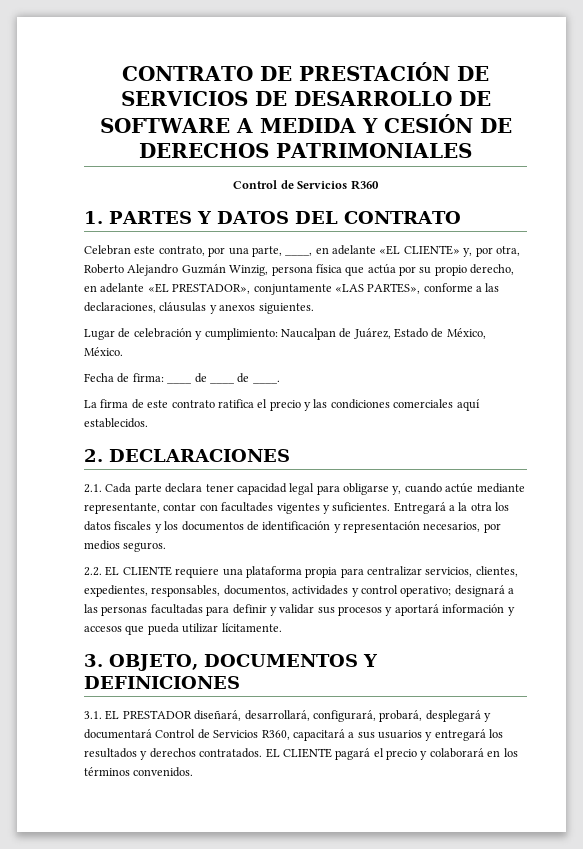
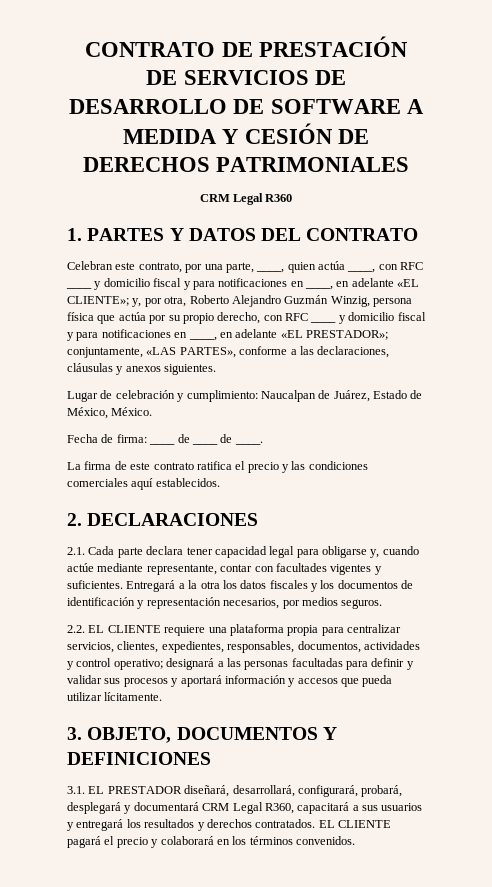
- Control de Servicios R360
+ CRM Legal R360
- Celebran este contrato, por una parte, ____, en adelante «EL CLIENTE» y, por otra, Roberto Alejandro Guzmán Winzig, persona física que actúa por su propio derecho, en adelante «EL PRESTADOR», conjuntamente «LAS PARTES», conforme a las declaraciones, cláusulas y anexos siguientes.
+ Celebran este contrato, por una parte, ____, quien actúa ____, con RFC ____ y domicilio fiscal y para notificaciones en ____, en adelante «EL CLIENTE»; y, por otra, Roberto Alejandro Guzmán Winzig, persona física que actúa por su propio derecho, con RFC ____ y domicilio fiscal y para notificaciones en ____, en adelante «EL PRESTADOR»; conjuntamente, «LAS PARTES», conforme a las declaraciones, cláusulas y anexos siguientes.
- 3.1. EL PRESTADOR diseñará, desarrollará, configurará, probará, desplegará y documentará Control de Servicios R360, capacitará a sus usuarios y entregará los resultados y derechos contratados.
+ 3.1. EL PRESTADOR diseñará, desarrollará, configurará, probará, desplegará y documentará CRM Legal R360, capacitará a sus usuarios y entregará los resultados y derechos contratados.

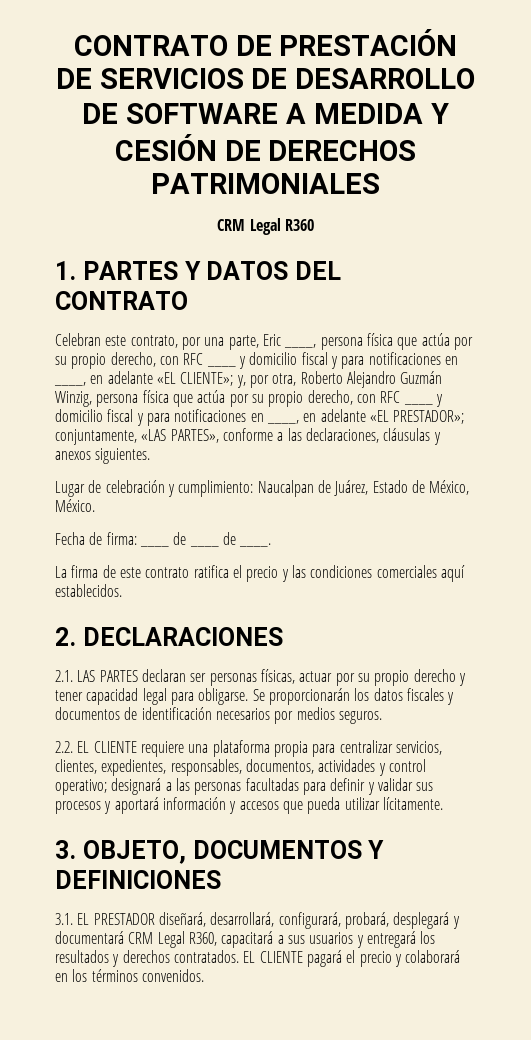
- Celebran este contrato, por una parte, ____, quien actúa ____, con RFC ____ y domicilio fiscal y para notificaciones en ____, en adelante «EL CLIENTE»;
+ Celebran este contrato, por una parte, Eric ____, persona física que actúa por su propio derecho, con RFC ____ y domicilio fiscal y para notificaciones en ____, en adelante «EL CLIENTE»;
- 2.1. Cada parte declara tener capacidad legal para obligarse y, cuando actúe mediante representante, contar con facultades vigentes y suficientes. Entregará a la otra los datos fiscales y los documentos de identificación y representación necesarios, por medios seguros.
+ 2.1. LAS PARTES declaran ser personas físicas, actuar por su propio derecho y tener capacidad legal para obligarse. Se proporcionarán los datos fiscales y documentos de identificación necesarios por medios seguros.

